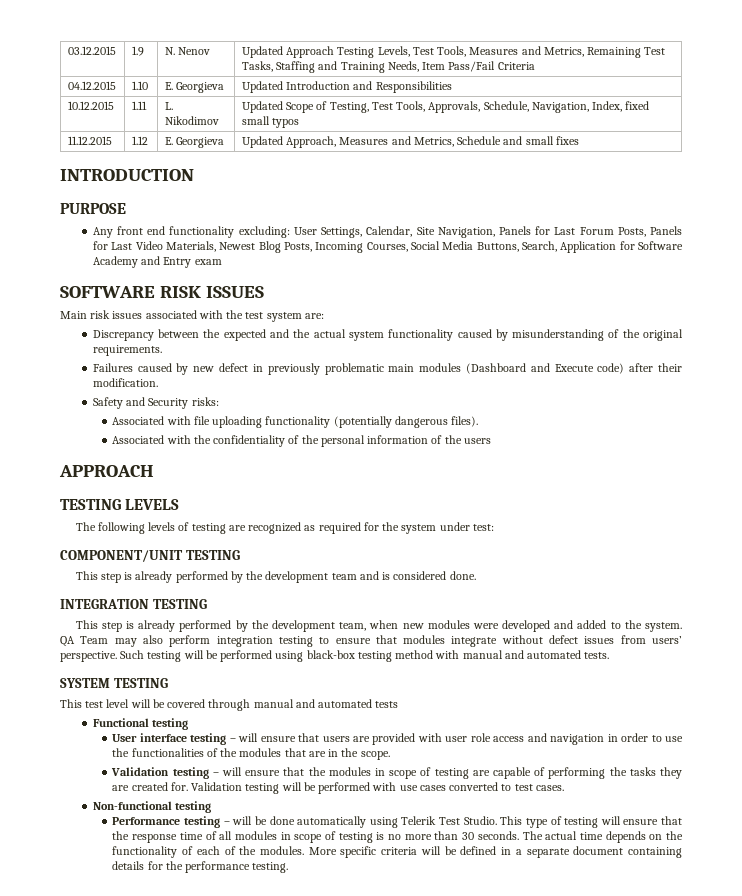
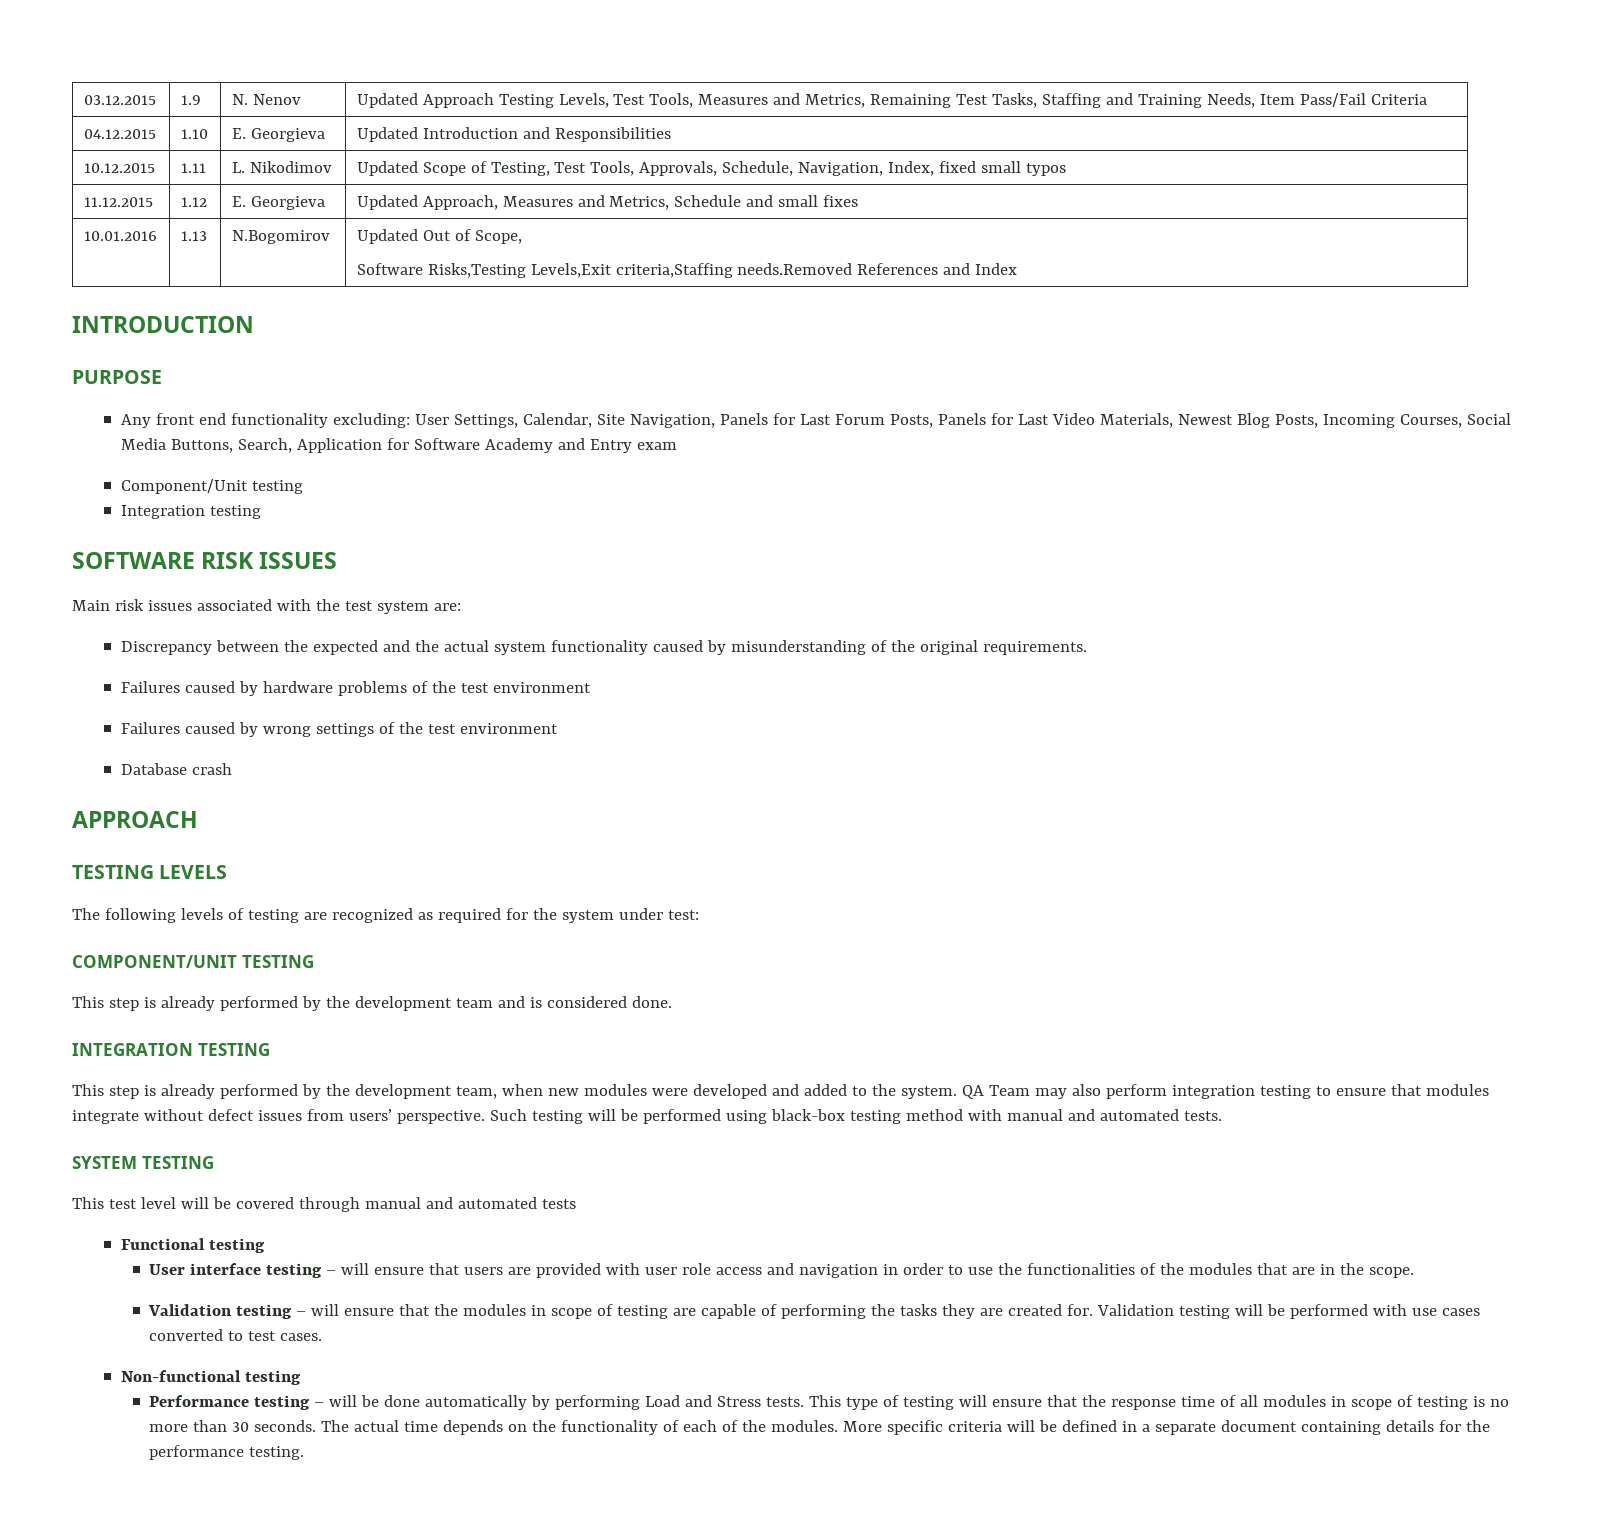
+ 10.01.2016 | 1.13 | N.Bogomirov | Updated Out of Scope,
+ Software Risks,Testing Levels,Exit criteria,Staffing needs.Removed References and Index
+ Component/Unit testing
+ Integration testing
- Failures caused by new defect in previously problematic main modules (Dashboard and Execute code) after their modification.
- Safety and Security risks:
- Associated with file uploading functionality (potentially dangerous files).
- Associated with the confidentiality of the personal information of the users
+ Failures caused by hardware problems of the test environment
+ Failures caused by wrong settings of the test environment
+ Database crash
- Performance testing – will be done automatically using Telerik Test Studio.
+ Performance testing – will be done automatically by performing Load and Stress tests.

